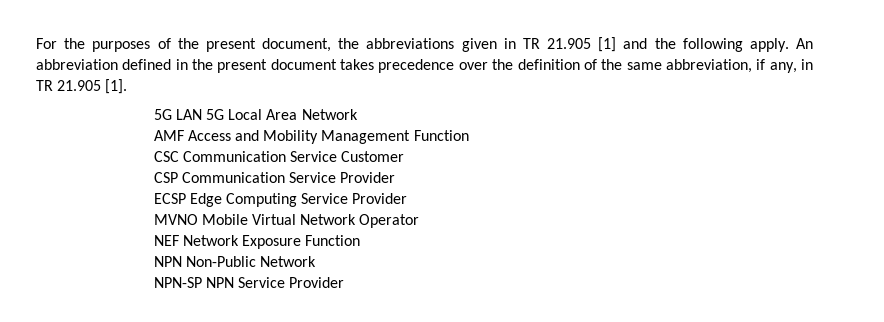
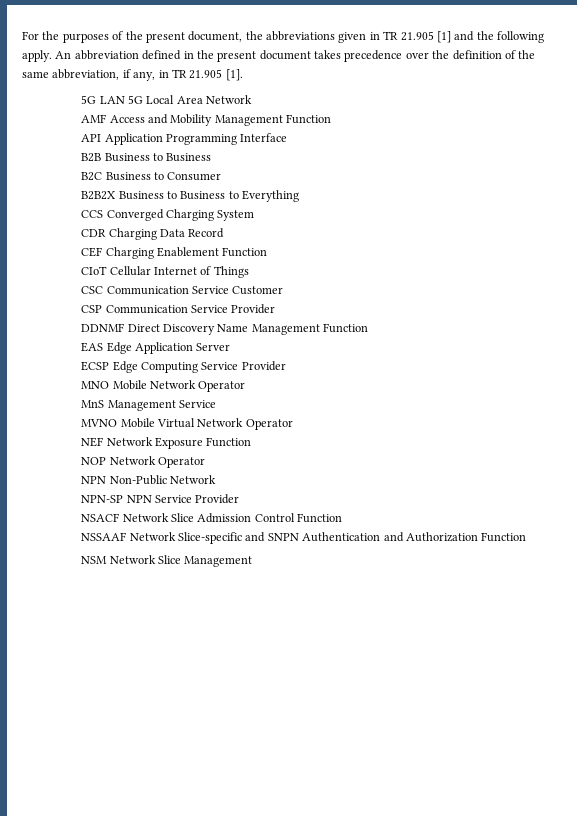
+ API Application Programming Interface
+ B2B Business to Business
+ B2C Business to Consumer
+ B2B2X Business to Business to Everything
+ CCS Converged Charging System
+ CDR Charging Data Record
+ CEF Charging Enablement Function
+ CIoT Cellular Internet of Things
+ DDNMF Direct Discovery Name Management Function
+ EAS Edge Application Server
+ MNO Mobile Network Operator
+ MnS Management Service
+ NOP Network Operator
+ NSACF Network Slice Admission Control Function
+ NSSAAF Network Slice-specific and SNPN Authentication and Authorization Function
+ NSM Network Slice Management

